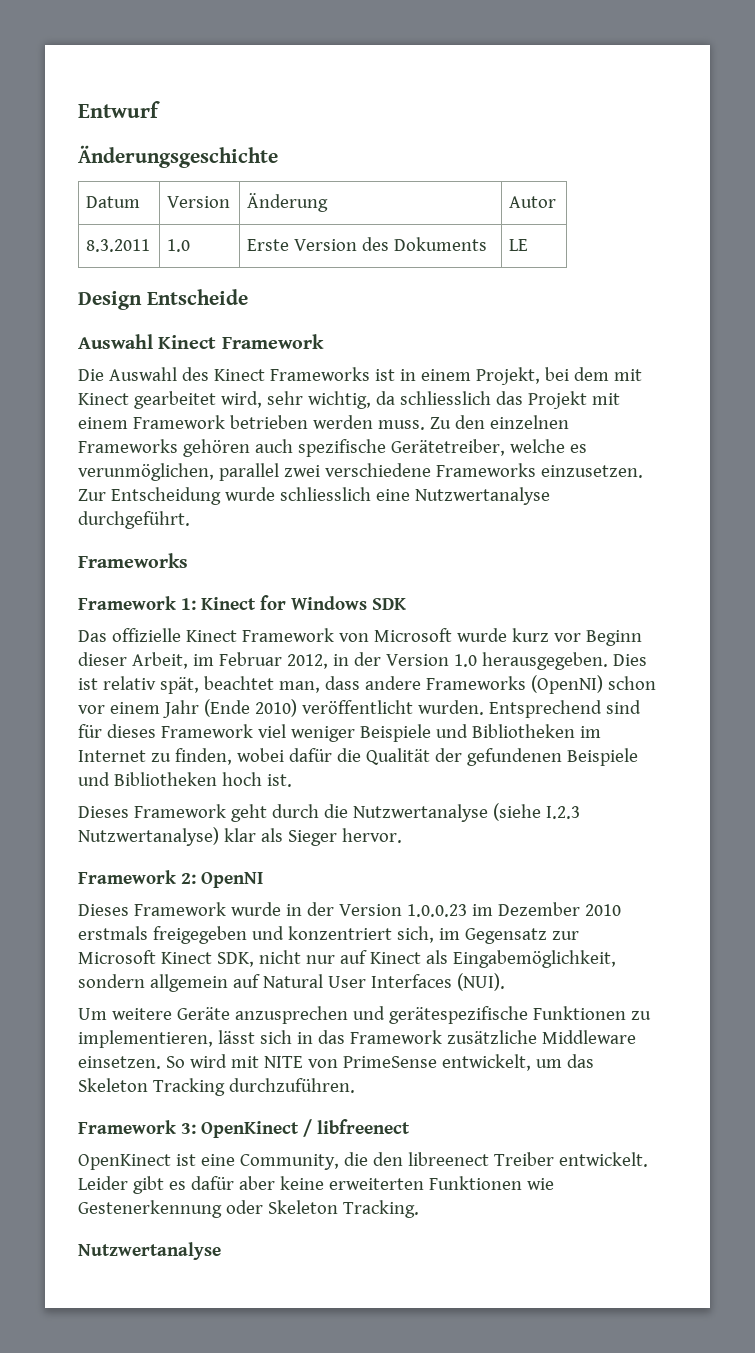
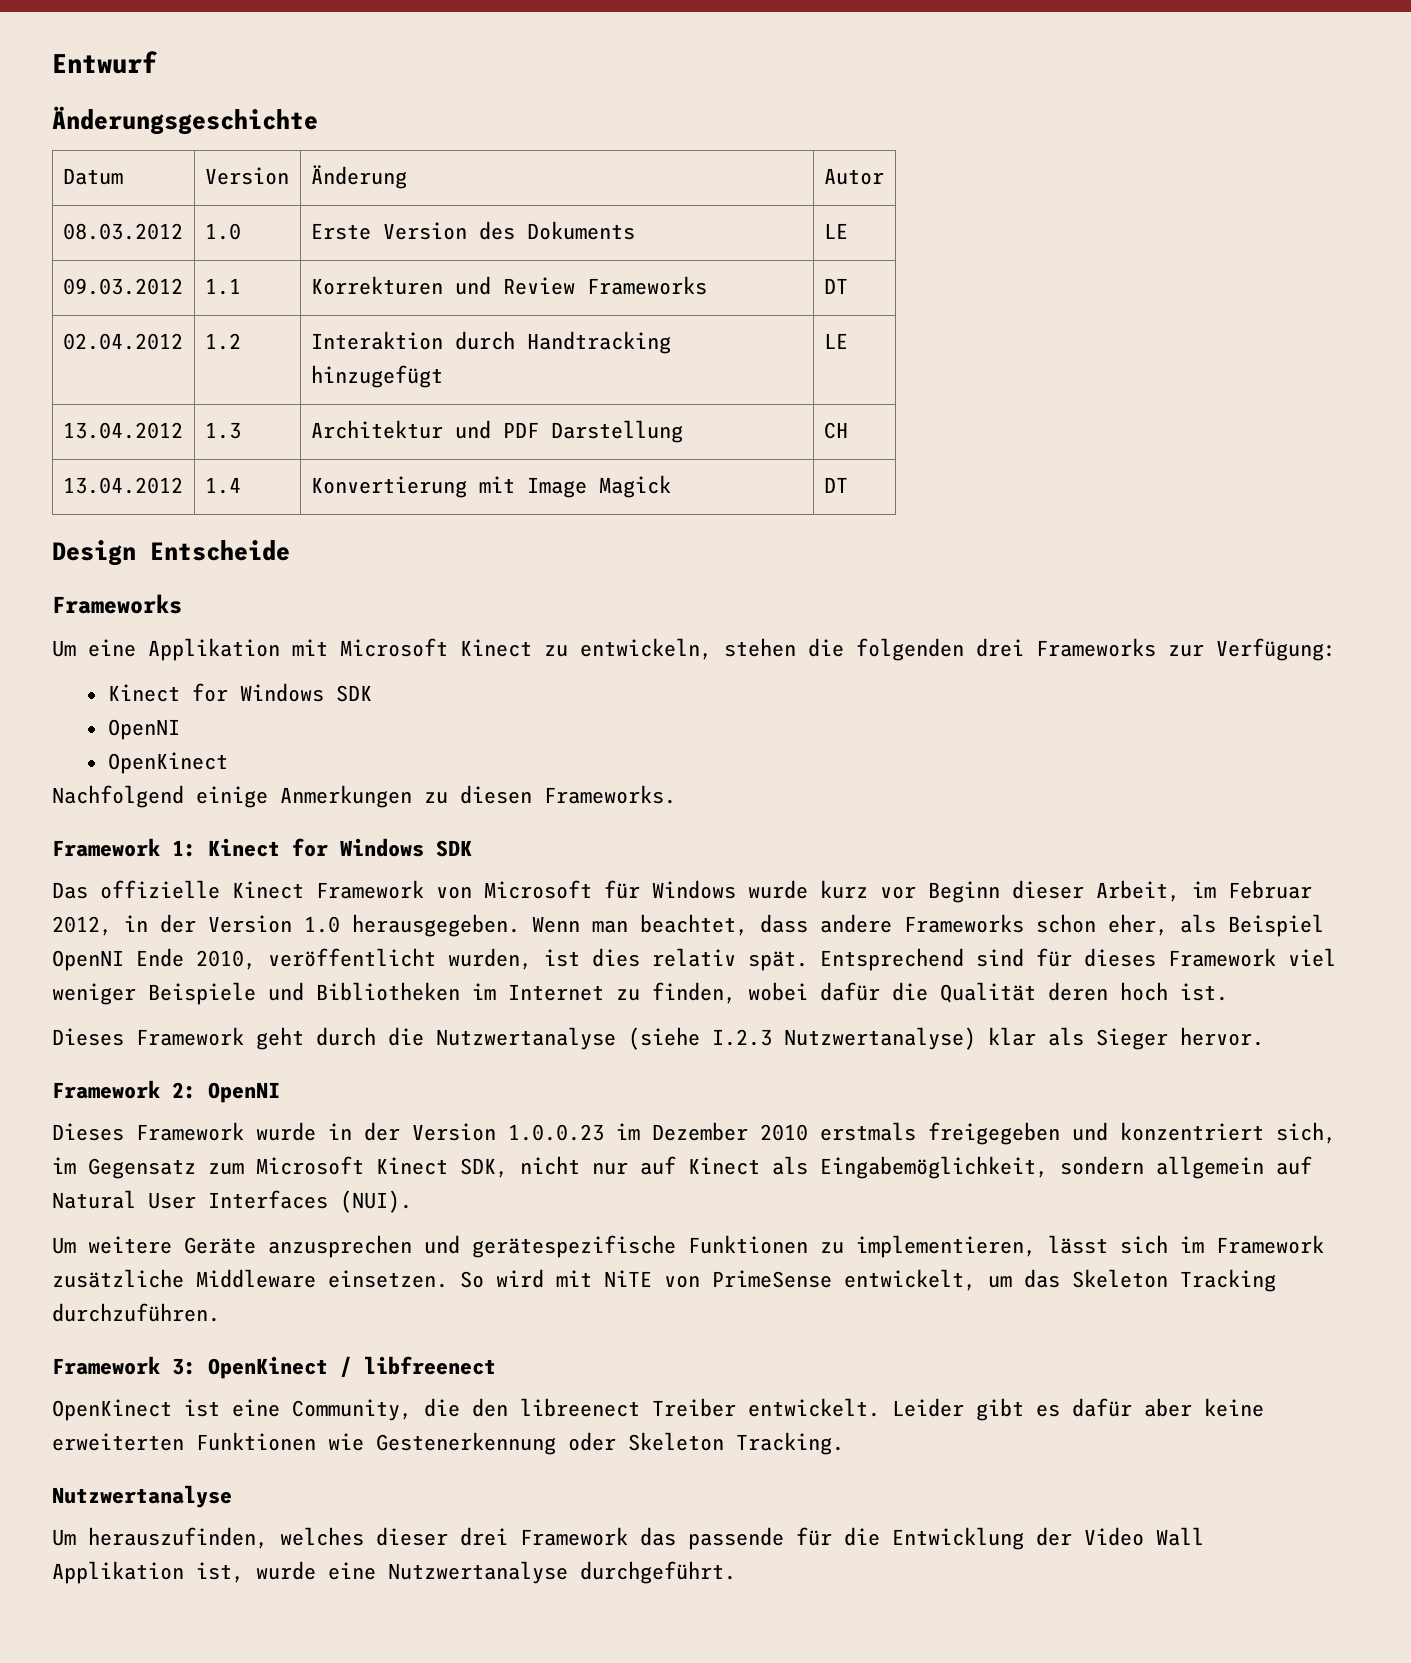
- 8.3.2011 | 1.0 | Erste Version des Dokuments | LE
+ 08.03.2012 | 1.0 | Erste Version des Dokuments | LE
+ 09.03.2012 | 1.1 | Korrekturen und Review Frameworks | DT
+ 02.04.2012 | 1.2 | Interaktion durch Handtracking hinzugefügt | LE
+ 13.04.2012 | 1.3 | Architektur und PDF Darstellung | CH
+ 13.04.2012 | 1.4 | Konvertierung mit Image Magick | DT
  Design Entscheide
- Auswahl Kinect Framework
- Die Auswahl des Kinect Frameworks ist in einem Projekt, bei dem mit Kinect gearbeitet wird, sehr wichtig, da schliesslich das Projekt mit einem Framework betrieben werden muss. Zu den einzelnen Frameworks gehören auch spezifische Gerätetreiber, welche es verunmöglichen, parallel zwei verschiedene Frameworks einzusetzen. Zur Entscheidung wurde schliesslich eine Nutzwertanalyse durchgeführt.
  Frameworks
+ Um eine Applikation mit Microsoft Kinect zu entwickeln, stehen die folgenden drei Frameworks zur Verfügung:
+ Kinect for Windows SDK
+ OpenNI
+ OpenKinect
+ Nachfolgend einige Anmerkungen zu diesen Frameworks.
- Das offizielle Kinect Framework von Microsoft wurde kurz vor Beginn dieser Arbeit, im Februar 2012, in der Version 1.0 herausgegeben.
+ Das offizielle Kinect Framework von Microsoft für Windows wurde kurz vor Beginn dieser Arbeit, im Februar 2012, in der Version 1.0 herausgegeben.
- Dies ist relativ spät, beachtet man, dass andere Frameworks (OpenNI) schon vor einem Jahr (Ende 2010) veröffentlicht wurden.
+ Wenn man beachtet, dass andere Frameworks schon eher, als Beispiel OpenNI Ende 2010, veröffentlicht wurden, ist dies relativ spät.
- Entsprechend sind für dieses Framework viel weniger Beispiele und Bibliotheken im Internet zu finden, wobei dafür die Qualität der gefundenen Beispiele und Bibliotheken hoch ist.
+ Entsprechend sind für dieses Framework viel weniger Beispiele und Bibliotheken im Internet zu finden, wobei dafür die Qualität deren hoch ist.
- Dieses Framework wurde in der Version 1.0.0.23 im Dezember 2010 erstmals freigegeben und konzentriert sich, im Gegensatz zur Microsoft Kinect SDK, nicht nur auf Kinect als Eingabemöglichkeit, sondern allgemein auf Natural User Interfaces (NUI).
+ Dieses Framework wurde in der Version 1.0.0.23 im Dezember 2010 erstmals freigegeben und konzentriert sich, im Gegensatz zum Microsoft Kinect SDK, nicht nur auf Kinect als Eingabemöglichkeit, sondern allgemein auf Natural User Interfaces (NUI).
- Um weitere Geräte anzusprechen und gerätespezifische Funktionen zu implementieren, lässt sich in das Framework zusätzliche Middleware einsetzen.
+ Um weitere Geräte anzusprechen und gerätespezifische Funktionen zu implementieren, lässt sich im Framework zusätzliche Middleware einsetzen.
- So wird mit NITE von PrimeSense entwickelt, um das Skeleton Tracking durchzuführen.
+ So wird mit NiTE von PrimeSense entwickelt, um das Skeleton Tracking durchzuführen.
+ Um herauszufinden, welches dieser drei Framework das passende für die Entwicklung der Video Wall Applikation ist, wurde eine Nutzwertanalyse durchgeführt.

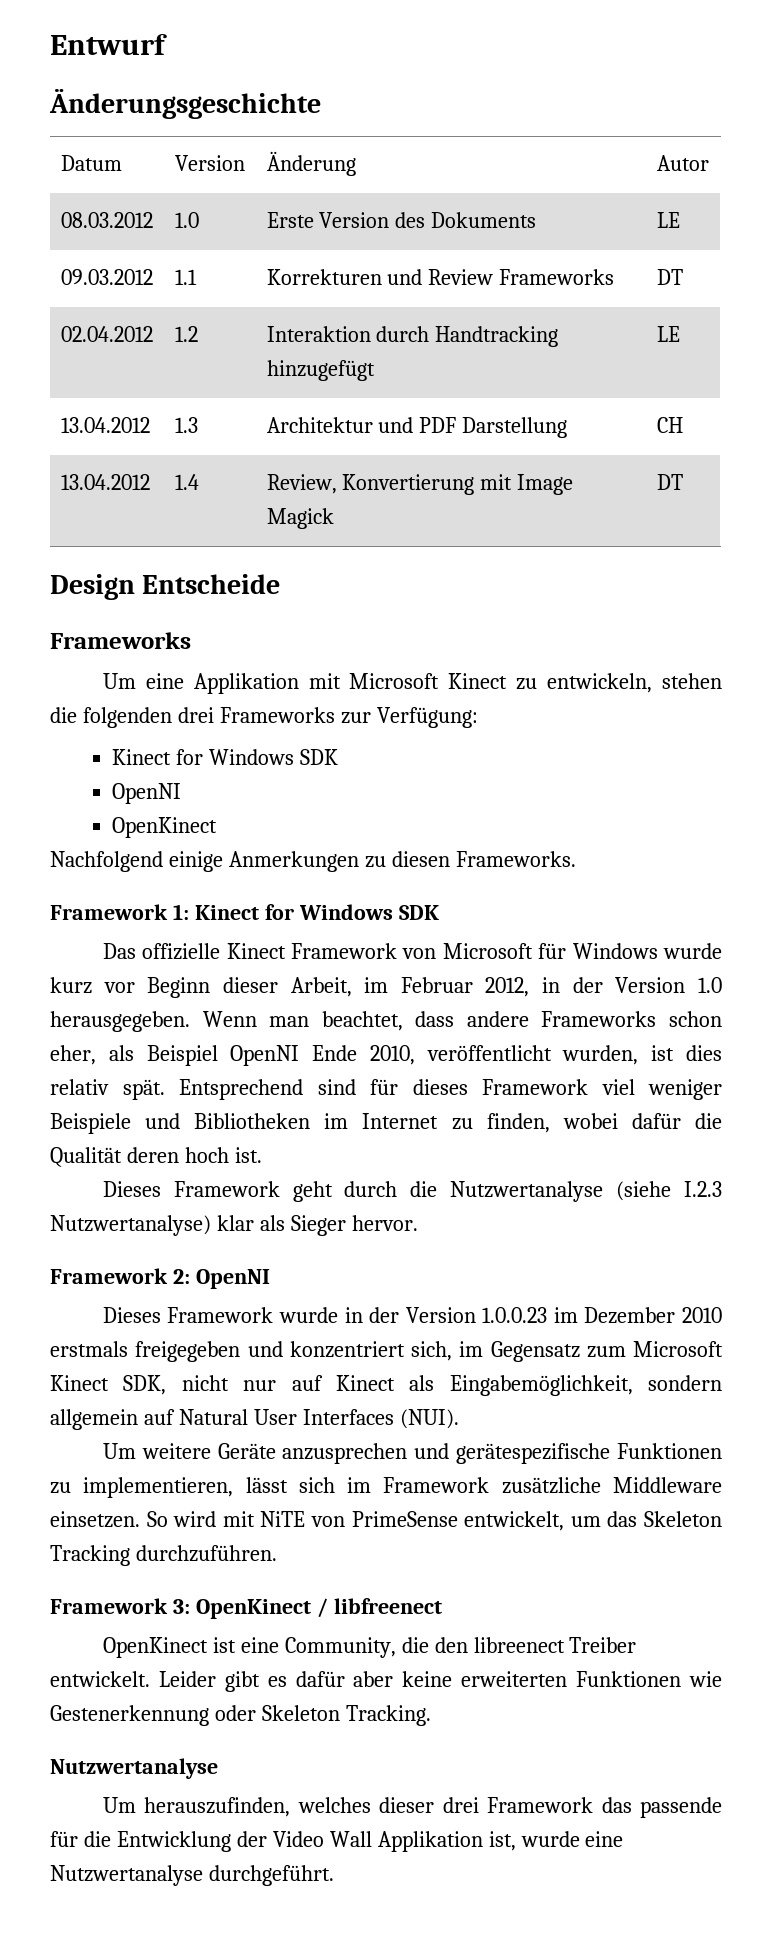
- 13.04.2012 | 1.4 | Konvertierung mit Image Magick | DT
+ 13.04.2012 | 1.4 | Review, Konvertierung mit Image Magick | DT

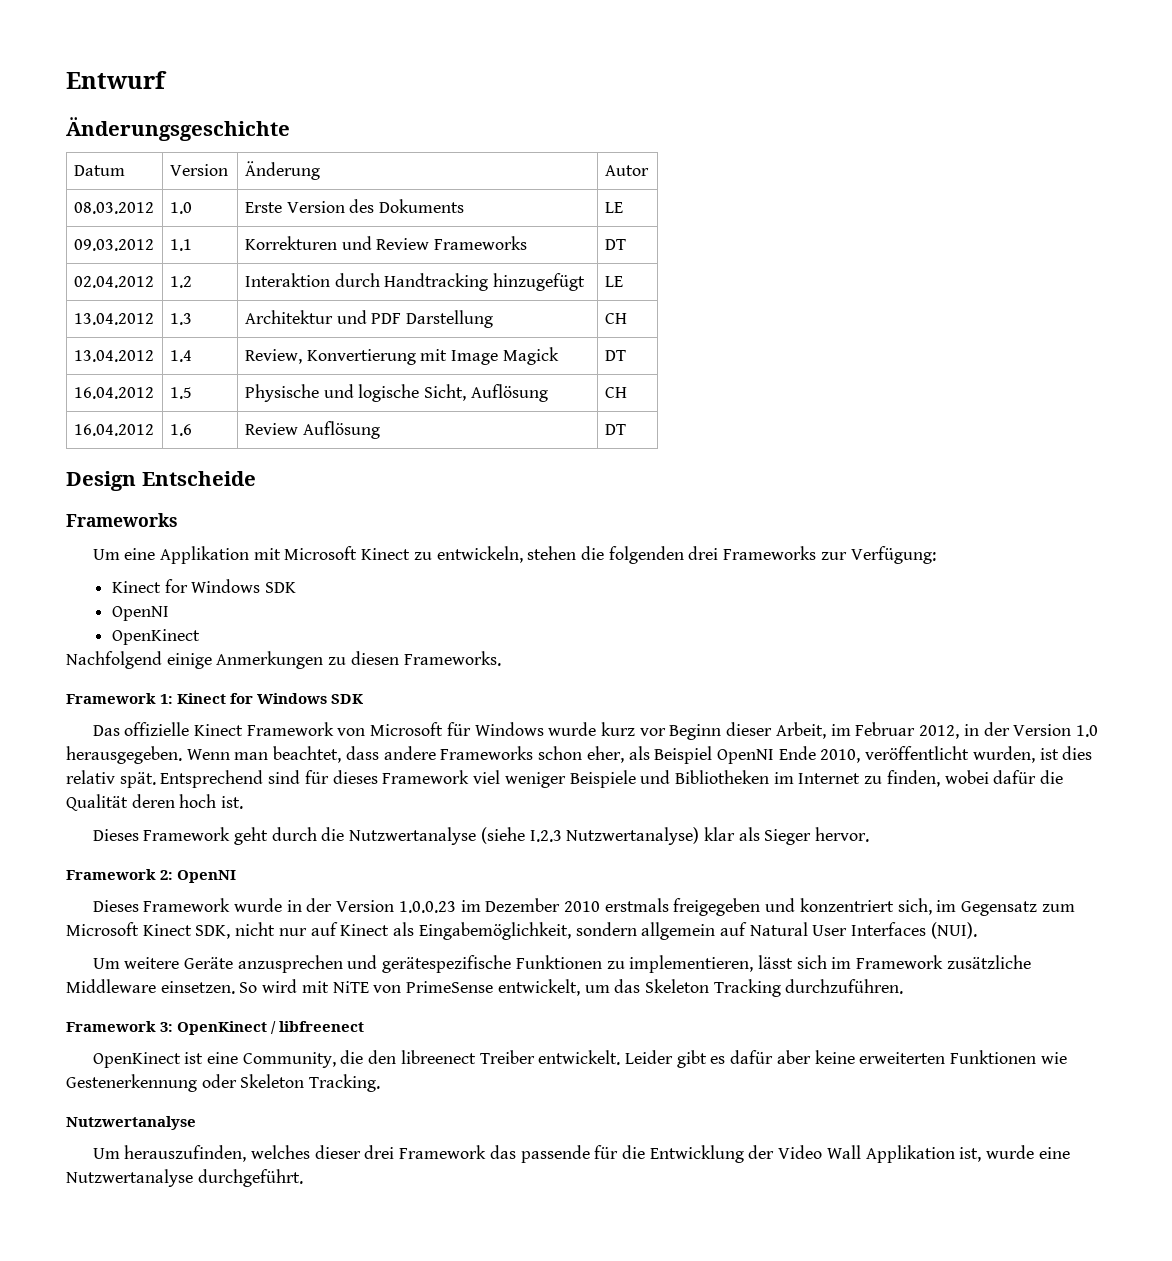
+ 16.04.2012 | 1.5 | Physische und logische Sicht, Auflösung | CH
+ 16.04.2012 | 1.6 | Review Auflösung | DT

